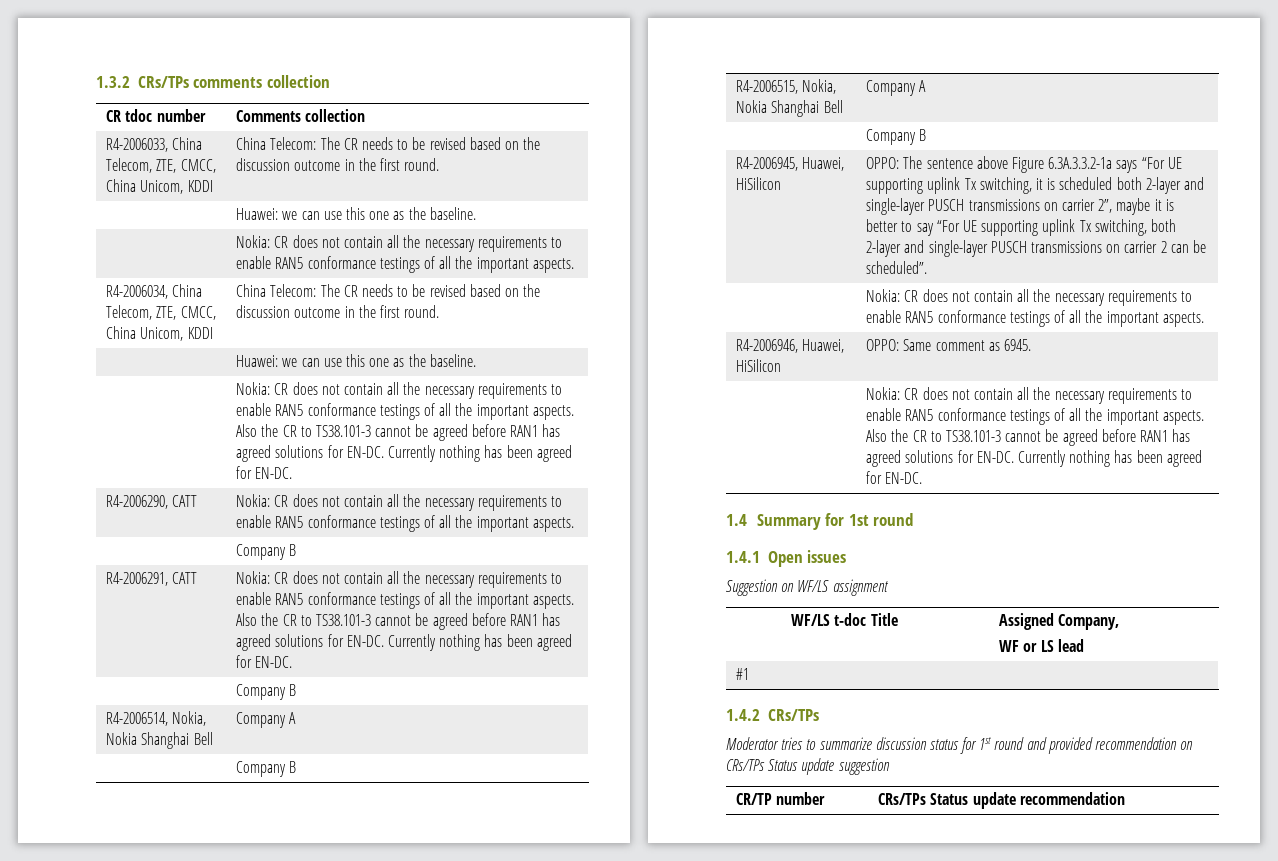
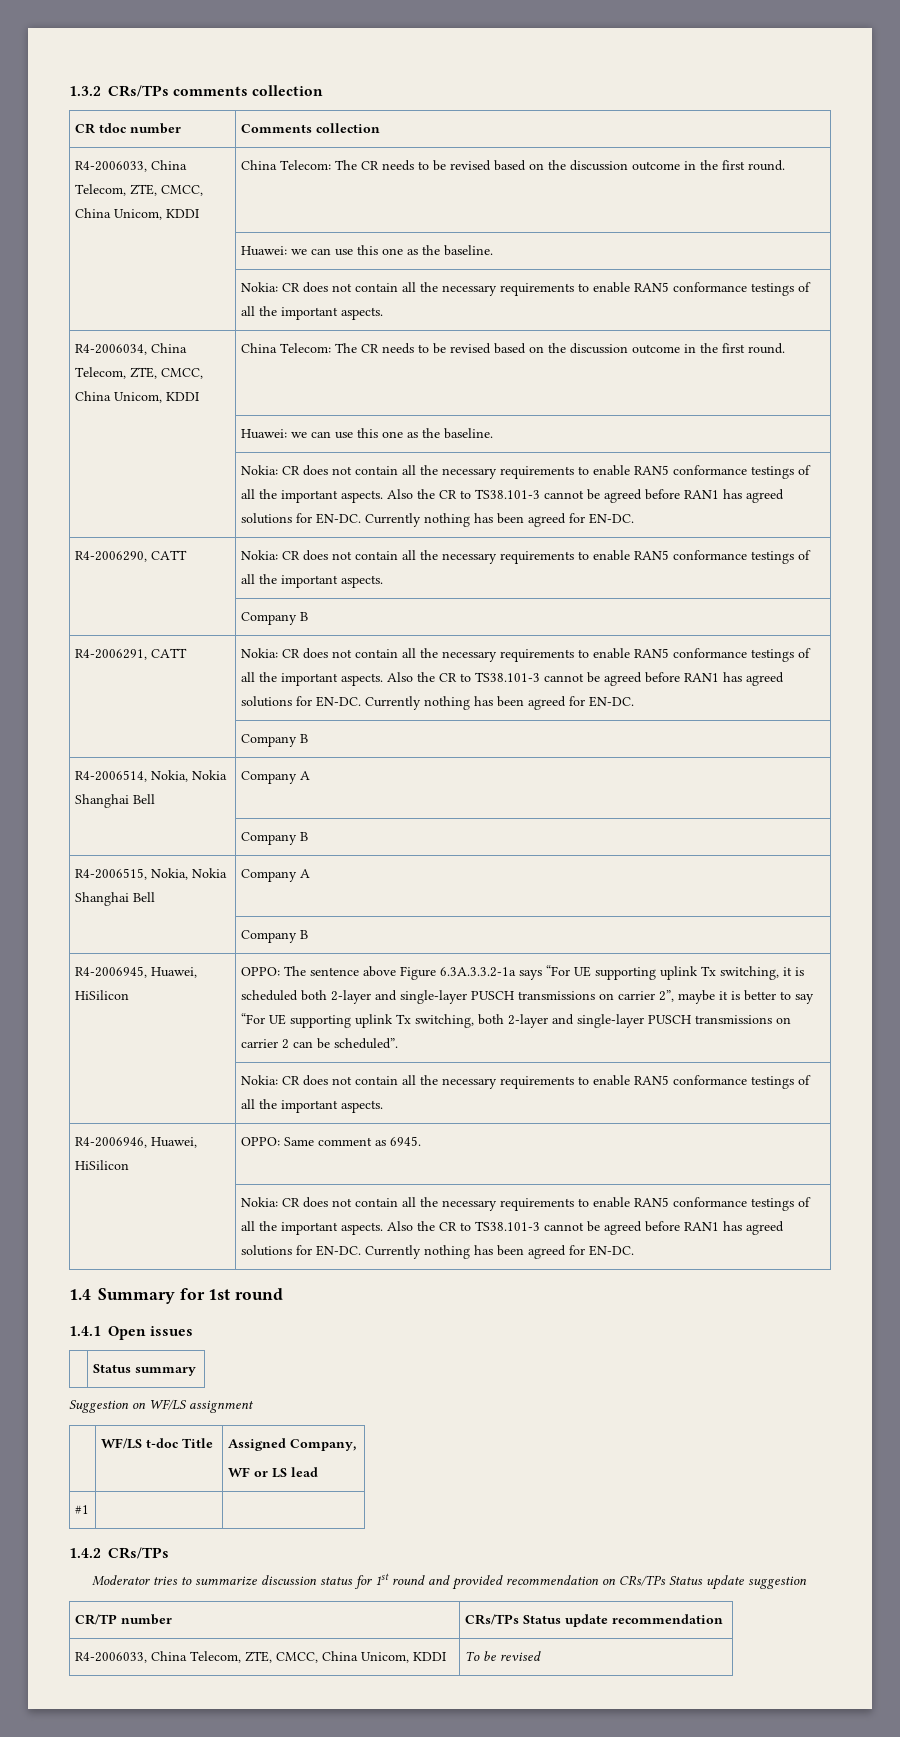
+ | Status summary
+ R4-2006033, China Telecom, ZTE, CMCC, China Unicom, KDDI | To be revised

